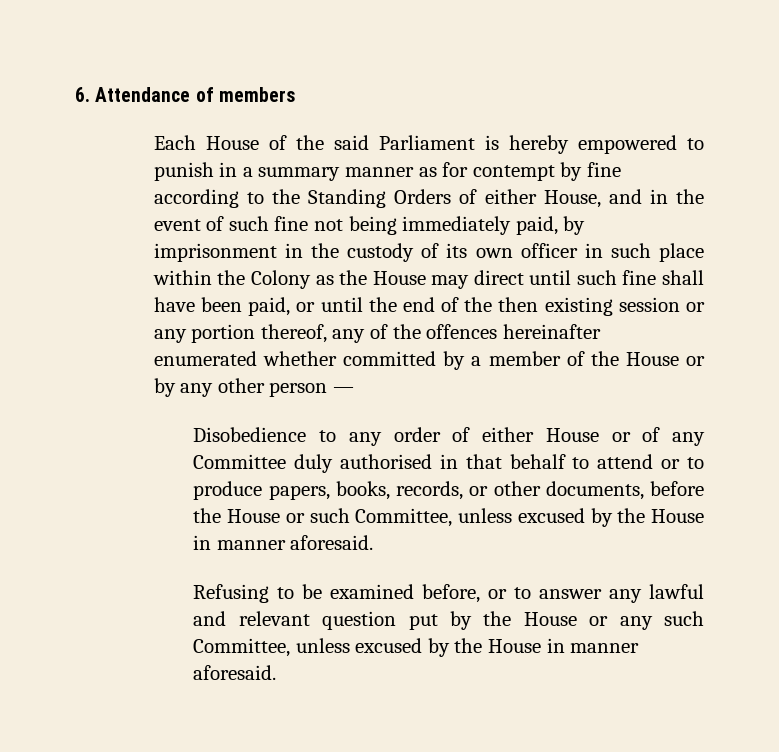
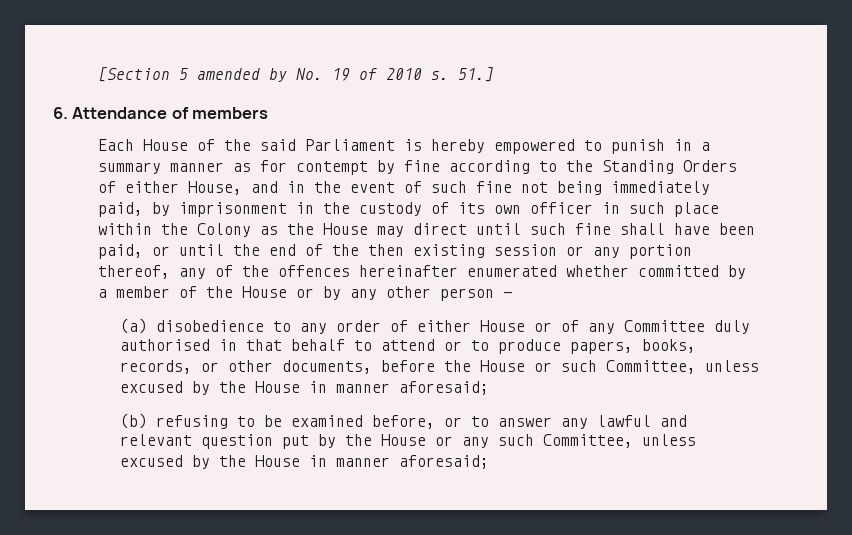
+ [Section 5 amended by No. 19 of 2010 s. 51.]
- Disobedience to any order of either House or of any Committee duly authorised in that behalf to attend or to produce papers, books, records, or other documents, before the House or such Committee, unless excused by the House in manner aforesaid.
- Refusing to be examined before, or to answer any lawful and relevant question put by the House or any such Committee, unless excused by the House in manner aforesaid.
+ (a) disobedience to any order of either House or of any Committee duly authorised in that behalf to attend or to produce papers, books, records, or other documents, before the House or such Committee, unless excused by the House in manner aforesaid;
+ (b) refusing to be examined before, or to answer any lawful and relevant question put by the House or any such Committee, unless excused by the House in manner aforesaid;

